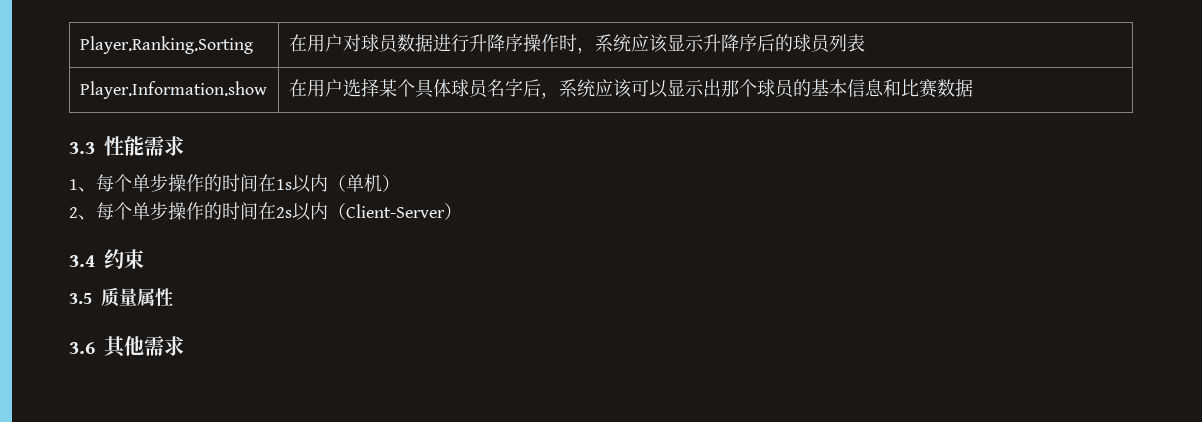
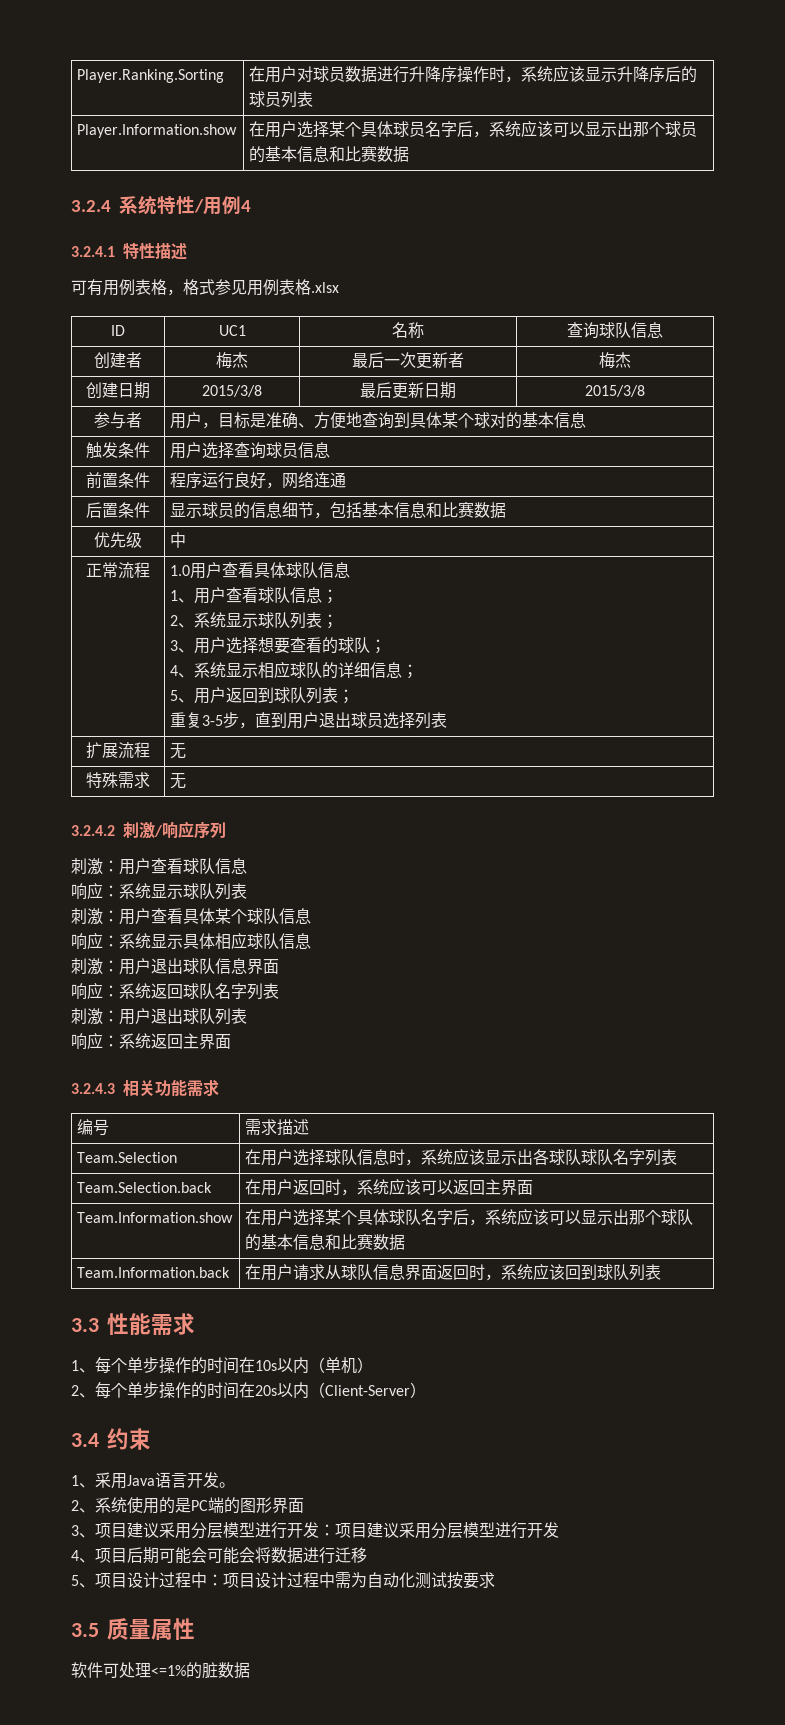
+ 3.2.4系统特性/用例4
+ 3.2.4.1特性描述
+ 可有用例表格，格式参见用例表格.xlsx
+ ID | UC1 | 名称 | 查询球队信息
+ 创建者 | 梅杰 | 最后一次更新者 | 梅杰
+ 创建日期 | 2015/3/8 | 最后更新日期 | 2015/3/8
+ 参与者 | 用户，目标是准确、方便地查询到具体某个球对的基本信息
+ 触发条件 | 用户选择查询球员信息
+ 前置条件 | 程序运行良好，网络连通
+ 后置条件 | 显示球员的信息细节，包括基本信息和比赛数据
+ 优先级 | 中
+ 正常流程 | 1.0用户查看具体球队信息
+ 1、用户查看球队信息；
+ 2、系统显示球队列表；
+ 3、用户选择想要查看的球队；
+ 4、系统显示相应球队的详细信息；
+ 5、用户返回到球队列表；
+ 重复3-5步，直到用户退出球员选择列表
+ 扩展流程 | 无
+ 特殊需求 | 无
+ 3.2.4.2刺激/响应序列
+ 刺激：用户查看球队信息
+ 响应：系统显示球队列表
+ 刺激：用户查看具体某个球队信息
+ 响应：系统显示具体相应球队信息
+ 刺激：用户退出球队信息界面
+ 响应：系统返回球队名字列表
+ 刺激：用户退出球队列表
+ 响应：系统返回主界面
+ 3.2.4.3相关功能需求
+ 编号 | 需求描述
+ Team.Selection | 在用户选择球队信息时，系统应该显示出各球队球队名字列表
+ Team.Selection.back | 在用户返回时，系统应该可以返回主界面
+ Team.Information.show | 在用户选择某个具体球队名字后，系统应该可以显示出那个球队的基本信息和比赛数据
+ Team.Information.back | 在用户请求从球队信息界面返回时，系统应该回到球队列表
- 1、每个单步操作的时间在1s以内（单机）
+ 1、每个单步操作的时间在10s以内（单机）
- 2、每个单步操作的时间在2s以内（Client-Server）
+ 2、每个单步操作的时间在20s以内（Client-Server）
+ 1、采用Java语言开发。
+ 2、系统使用的是PC端的图形界面
+ 3、项目建议采用分层模型进行开发：项目建议采用分层模型进行开发
+ 4、项目后期可能会可能会将数据进行迁移
+ 5、项目设计过程中：项目设计过程中需为自动化测试按要求
  3.5质量属性
- 3.6其他需求
+ 软件可处理<=1%的脏数据

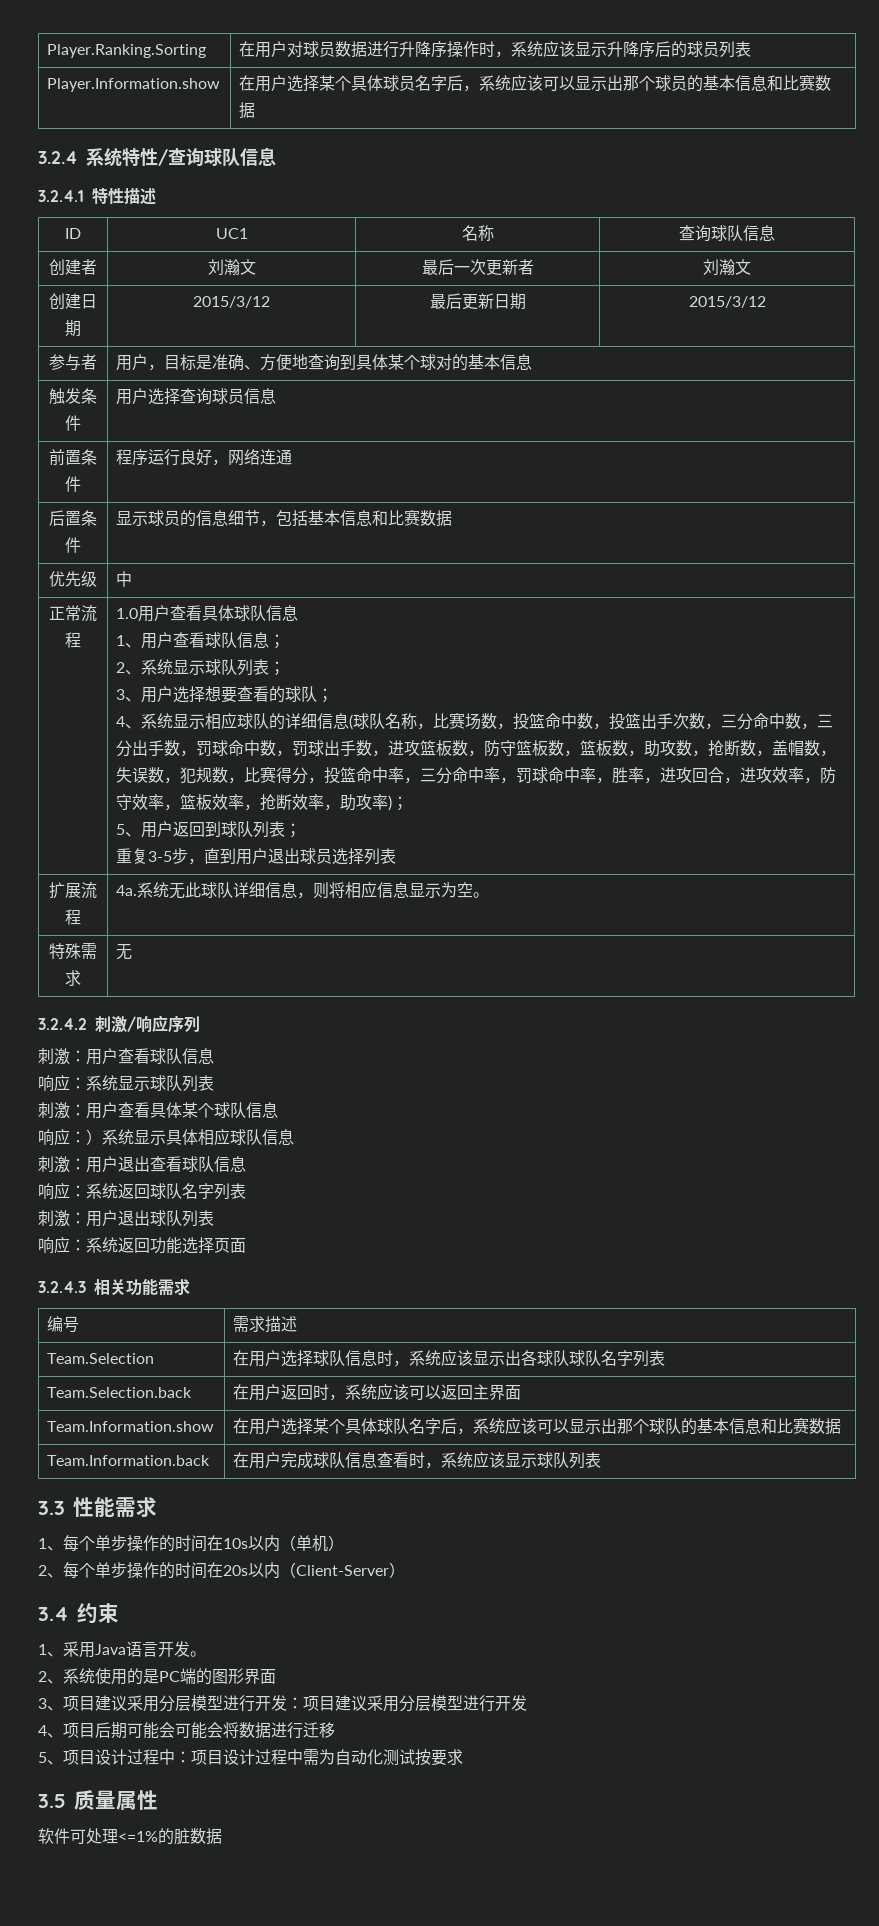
- 3.2.4系统特性/用例4
+ 3.2.4系统特性/查询球队信息
- 可有用例表格，格式参见用例表格.xlsx
- 创建者 | 梅杰 | 最后一次更新者 | 梅杰
+ 创建者 | 刘瀚文 | 最后一次更新者 | 刘瀚文
- 创建日期 | 2015/3/8 | 最后更新日期 | 2015/3/8
+ 创建日期 | 2015/3/12 | 最后更新日期 | 2015/3/12
- 4、系统显示相应球队的详细信息；
+ 4、系统显示相应球队的详细信息(球队名称，比赛场数，投篮命中数，投篮出手次数，三分命中数，三分出手数，罚球命中数，罚球出手数，进攻篮板数，防守篮板数，篮板数，助攻数，抢断数，盖帽数，失误数，犯规数，比赛得分，投篮命中率，三分命中率，罚球命中率，胜率，进攻回合，进攻效率，防守效率，篮板效率，抢断效率，助攻率)；
- 扩展流程 | 无
+ 扩展流程 | 4a.系统无此球队详细信息，则将相应信息显示为空。
- 响应：系统显示具体相应球队信息
+ 响应：）系统显示具体相应球队信息
- 刺激：用户退出球队信息界面
+ 刺激：用户退出查看球队信息
- 响应：系统返回主界面
+ 响应：系统返回功能选择页面
- Team.Information.back | 在用户请求从球队信息界面返回时，系统应该回到球队列表
+ Team.Information.back | 在用户完成球队信息查看时，系统应该显示球队列表

